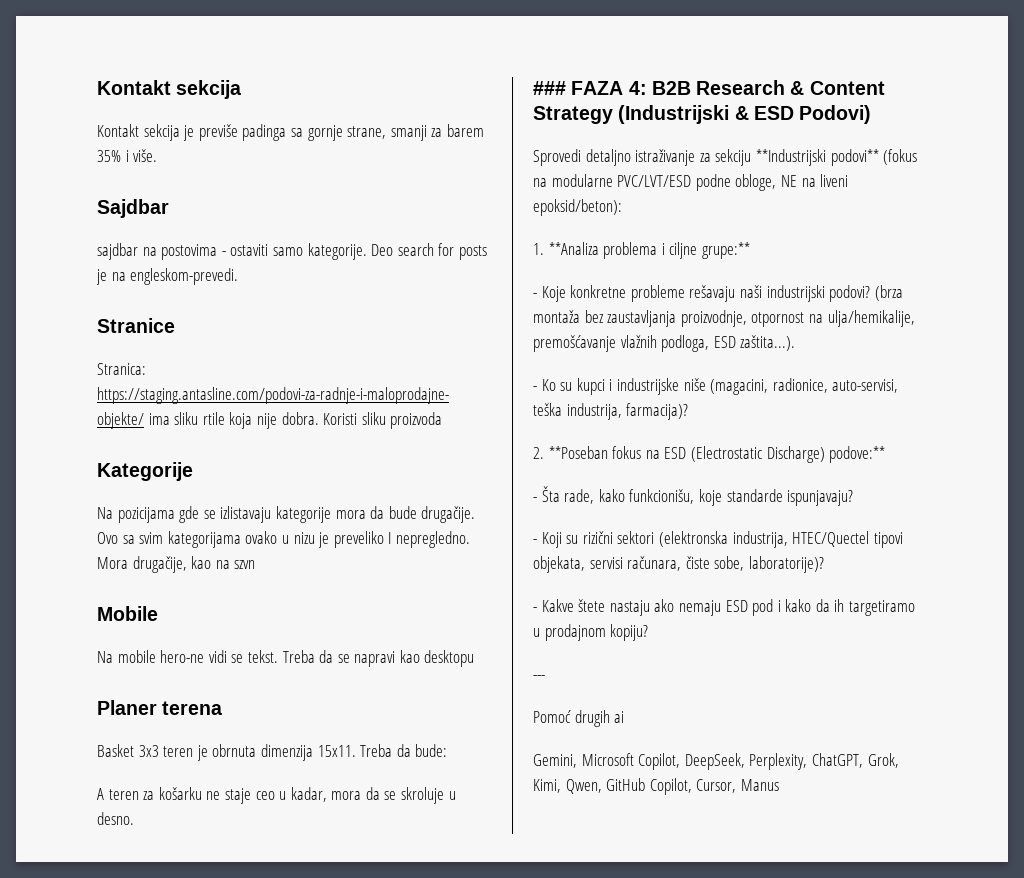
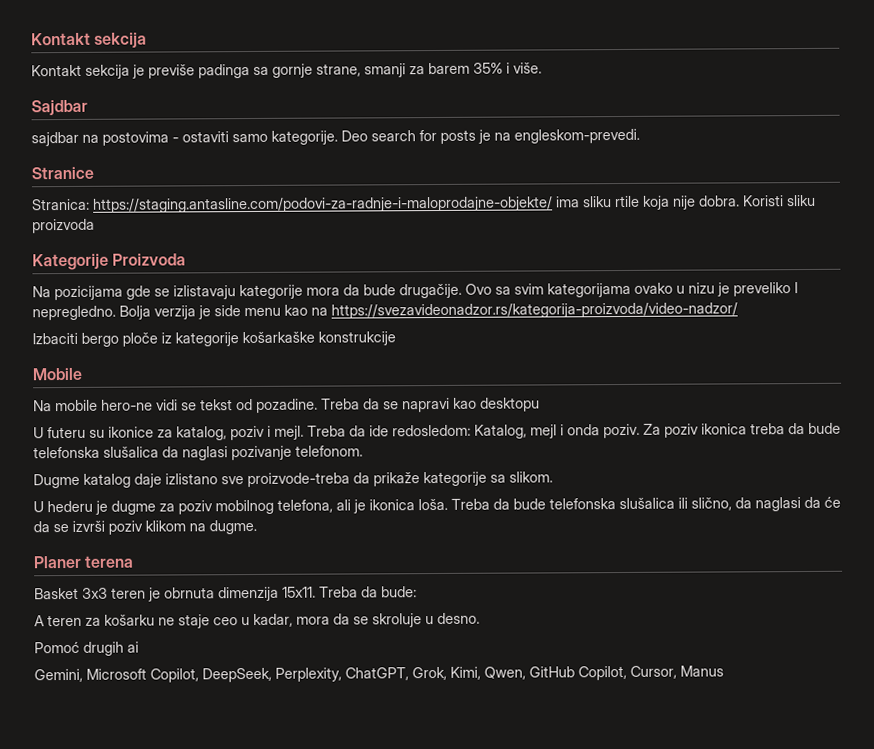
- Kategorije
+ Kategorije Proizvoda
- Mora drugačije, kao na szvn
+ Bolja verzija je side menu kao na https://svezavideonadzor.rs/kategorija-proizvoda/video-nadzor/
+ Izbaciti bergo ploče iz kategorije košarkaške konstrukcije
- Na mobile hero-ne vidi se tekst.
+ Na mobile hero-ne vidi se tekst od pozadine.
+ U futeru su ikonice za katalog, poziv i mejl. Treba da ide redosledom: Katalog, mejl i onda poziv. Za poziv ikonica treba da bude telefonska slušalica da naglasi pozivanje telefonom.
+ Dugme katalog daje izlistano sve proizvode-treba da prikaže kategorije sa slikom.
+ U hederu je dugme za poziv mobilnog telefona, ali je ikonica loša. Treba da bude telefonska slušalica ili slično, da naglasi da će da se izvrši poziv klikom na dugme.
- ### FAZA 4: B2B Research & Content Strategy (Industrijski & ESD Podovi)
- Sprovedi detaljno istraživanje za sekciju **Industrijski podovi** (fokus na modularne PVC/LVT/ESD podne obloge, NE na liveni epoksid/beton):
- 1. **Analiza problema i ciljne grupe:**
- - Koje konkretne probleme rešavaju naši industrijski podovi? (brza montaža bez zaustavljanja proizvodnje, otpornost na ulja/hemikalije, premošćavanje vlažnih podloga, ESD zaštita...).
- - Ko su kupci i industrijske niše (magacini, radionice, auto-servisi, teška industrija, farmacija)?
- 2. **Poseban fokus na ESD (Electrostatic Discharge) podove:**
- - Šta rade, kako funkcionišu, koje standarde ispunjavaju?
- - Koji su rizični sektori (elektronska industrija, HTEC/Quectel tipovi objekata, servisi računara, čiste sobe, laboratorije)?
- - Kakve štete nastaju ako nemaju ESD pod i kako da ih targetiramo u prodajnom kopiju?
- ---

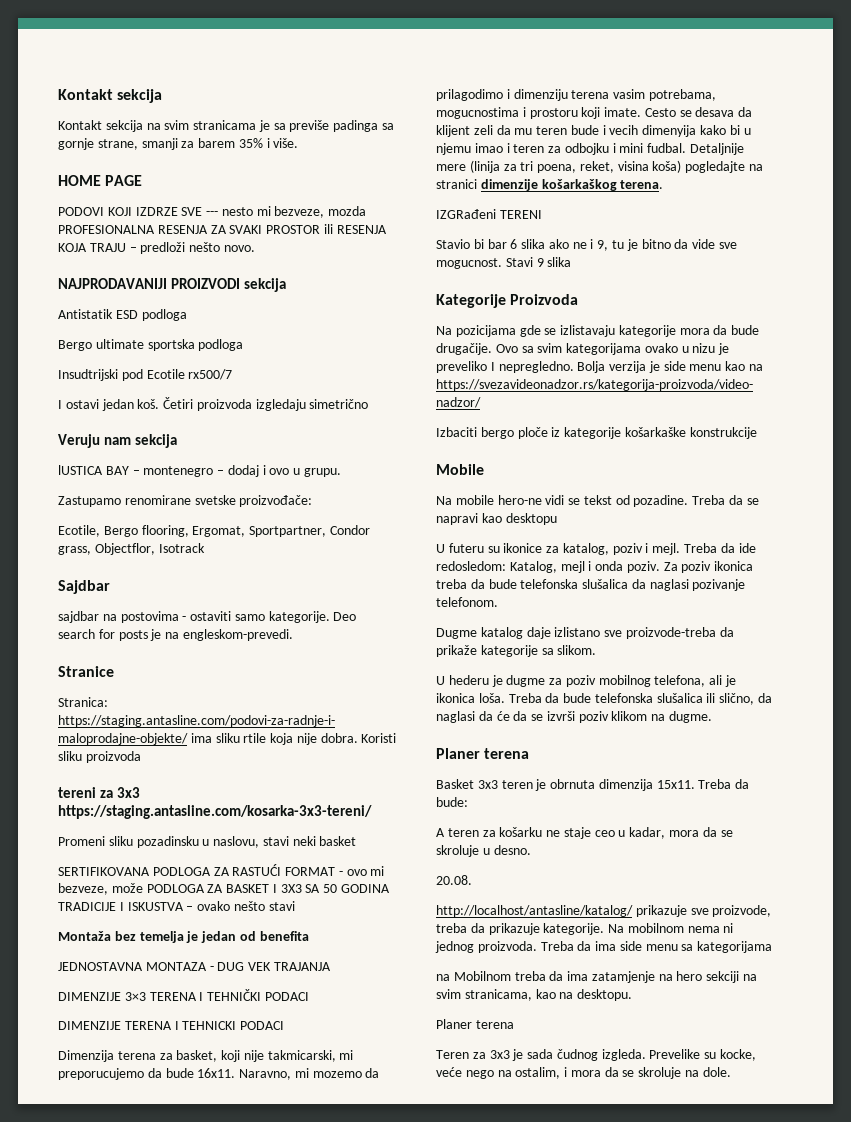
- Kontakt sekcija je previše padinga sa gornje strane, smanji za barem 35% i više.
+ Kontakt sekcija na svim stranicama je sa previše padinga sa gornje strane, smanji za barem 35% i više.
+ HOME PAGE
+ PODOVI KOJI IZDRZE SVE --- nesto mi bezveze, mozda PROFESIONALNA RESENJA ZA SVAKI PROSTOR ili RESENJA KOJA TRAJU – predloži nešto novo.
+ NAJPRODAVANIJI PROIZVODI sekcija
+ Antistatik ESD podloga
+ Bergo ultimate sportska podloga
+ Insudtrijski pod Ecotile rx500/7
+ I ostavi jedan koš. Četiri proizvoda izgledaju simetrično
+ Veruju nam sekcija
+ lUSTICA BAY – montenegro – dodaj i ovo u grupu.
+ Zastupamo renomirane svetske proizvođače:
+ Ecotile, Bergo flooring, Ergomat, Sportpartner, Condor grass, Objectflor, Isotrack
+ tereni za 3x3 https://staging.antasline.com/kosarka-3x3-tereni/
+ Promeni sliku pozadinsku u naslovu, stavi neki basket
+ SERTIFIKOVANA PODLOGA ZA RASTUĆI FORMAT - ovo mi bezveze, može PODLOGA ZA BASKET I 3X3 SA 50 GODINA TRADICIJE I ISKUSTVA – ovako nešto stavi
+ Montaža bez temelja je jedan od benefita
+ JEDNOSTAVNA MONTAZA - DUG VEK TRAJANJA
+ DIMENZIJE 3×3 TERENA I TEHNIČKI PODACI
+ DIMENZIJE TERENA I TEHNICKI PODACI
+ Dimenzija terena za basket, koji nije takmicarski, mi preporucujemo da bude 16x11. Naravno, mi mozemo da prilagodimo i dimenziju terena vasim potrebama, mogucnostima i prostoru koji imate. Cesto se desava da klijent zeli da mu teren bude i vecih dimenyija kako bi u njemu imao i teren za odbojku i mini fudbal. Detaljnije mere (linija za tri poena, reket, visina koša) pogledajte na stranici dimenzije košarkaškog terena.
+ IZGRađeni TERENI
+ Stavio bi bar 6 slika ako ne i 9, tu je bitno da vide sve mogucnost. Stavi 9 slika
- Pomoć drugih ai
- Gemini, Microsoft Copilot, DeepSeek, Perplexity, ChatGPT, Grok, Kimi, Qwen, GitHub Copilot, Cursor, Manus
+ 20.08.
+ http://localhost/antasline/katalog/ prikazuje sve proizvode, treba da prikazuje kategorije. Na mobilnom nema ni jednog proizvoda. Treba da ima side menu sa kategorijama
+ na Mobilnom treba da ima zatamjenje na hero sekciji na svim stranicama, kao na desktopu.
+ Planer terena
+ Teren za 3x3 je sada čudnog izgleda. Prevelike su kocke, veće nego na ostalim, i mora da se skroluje na dole.

